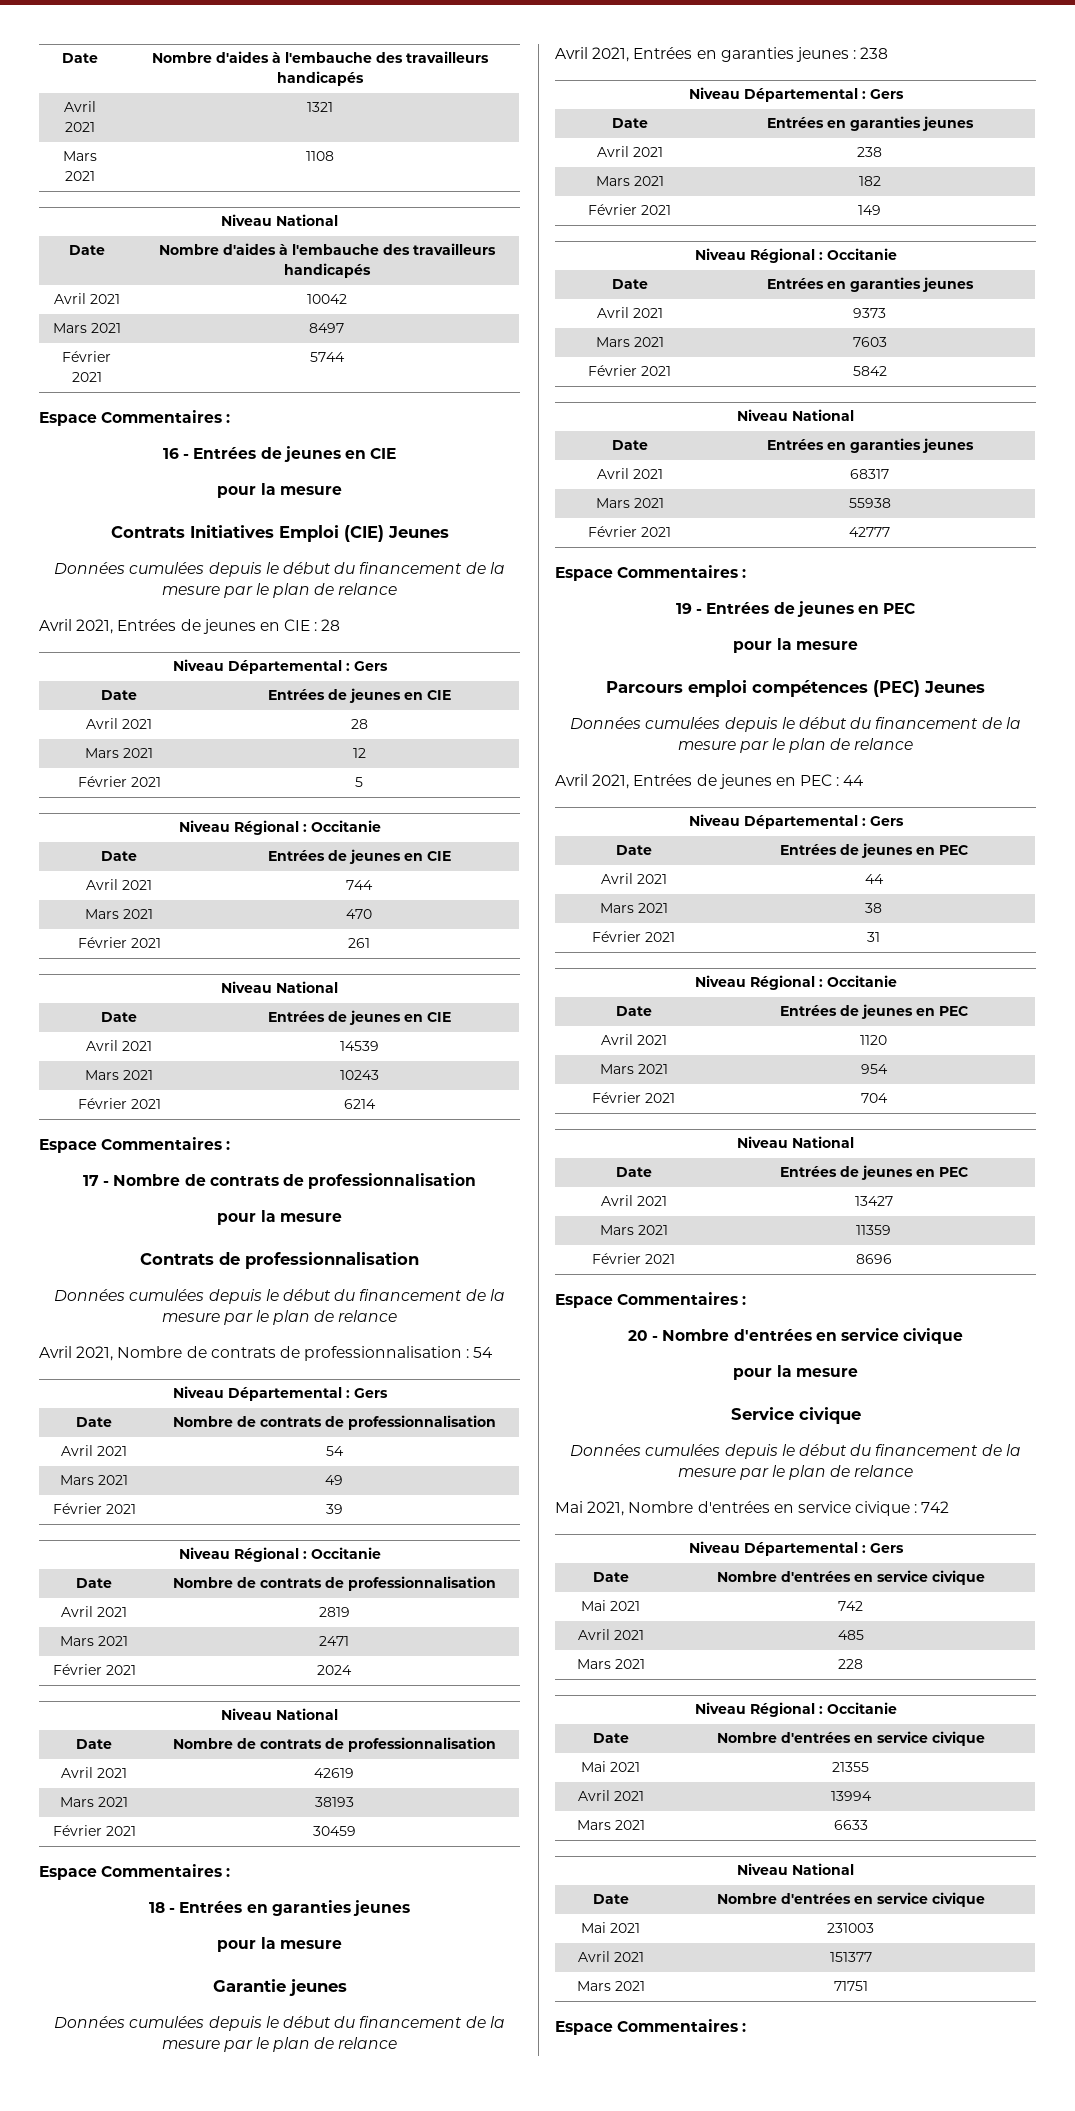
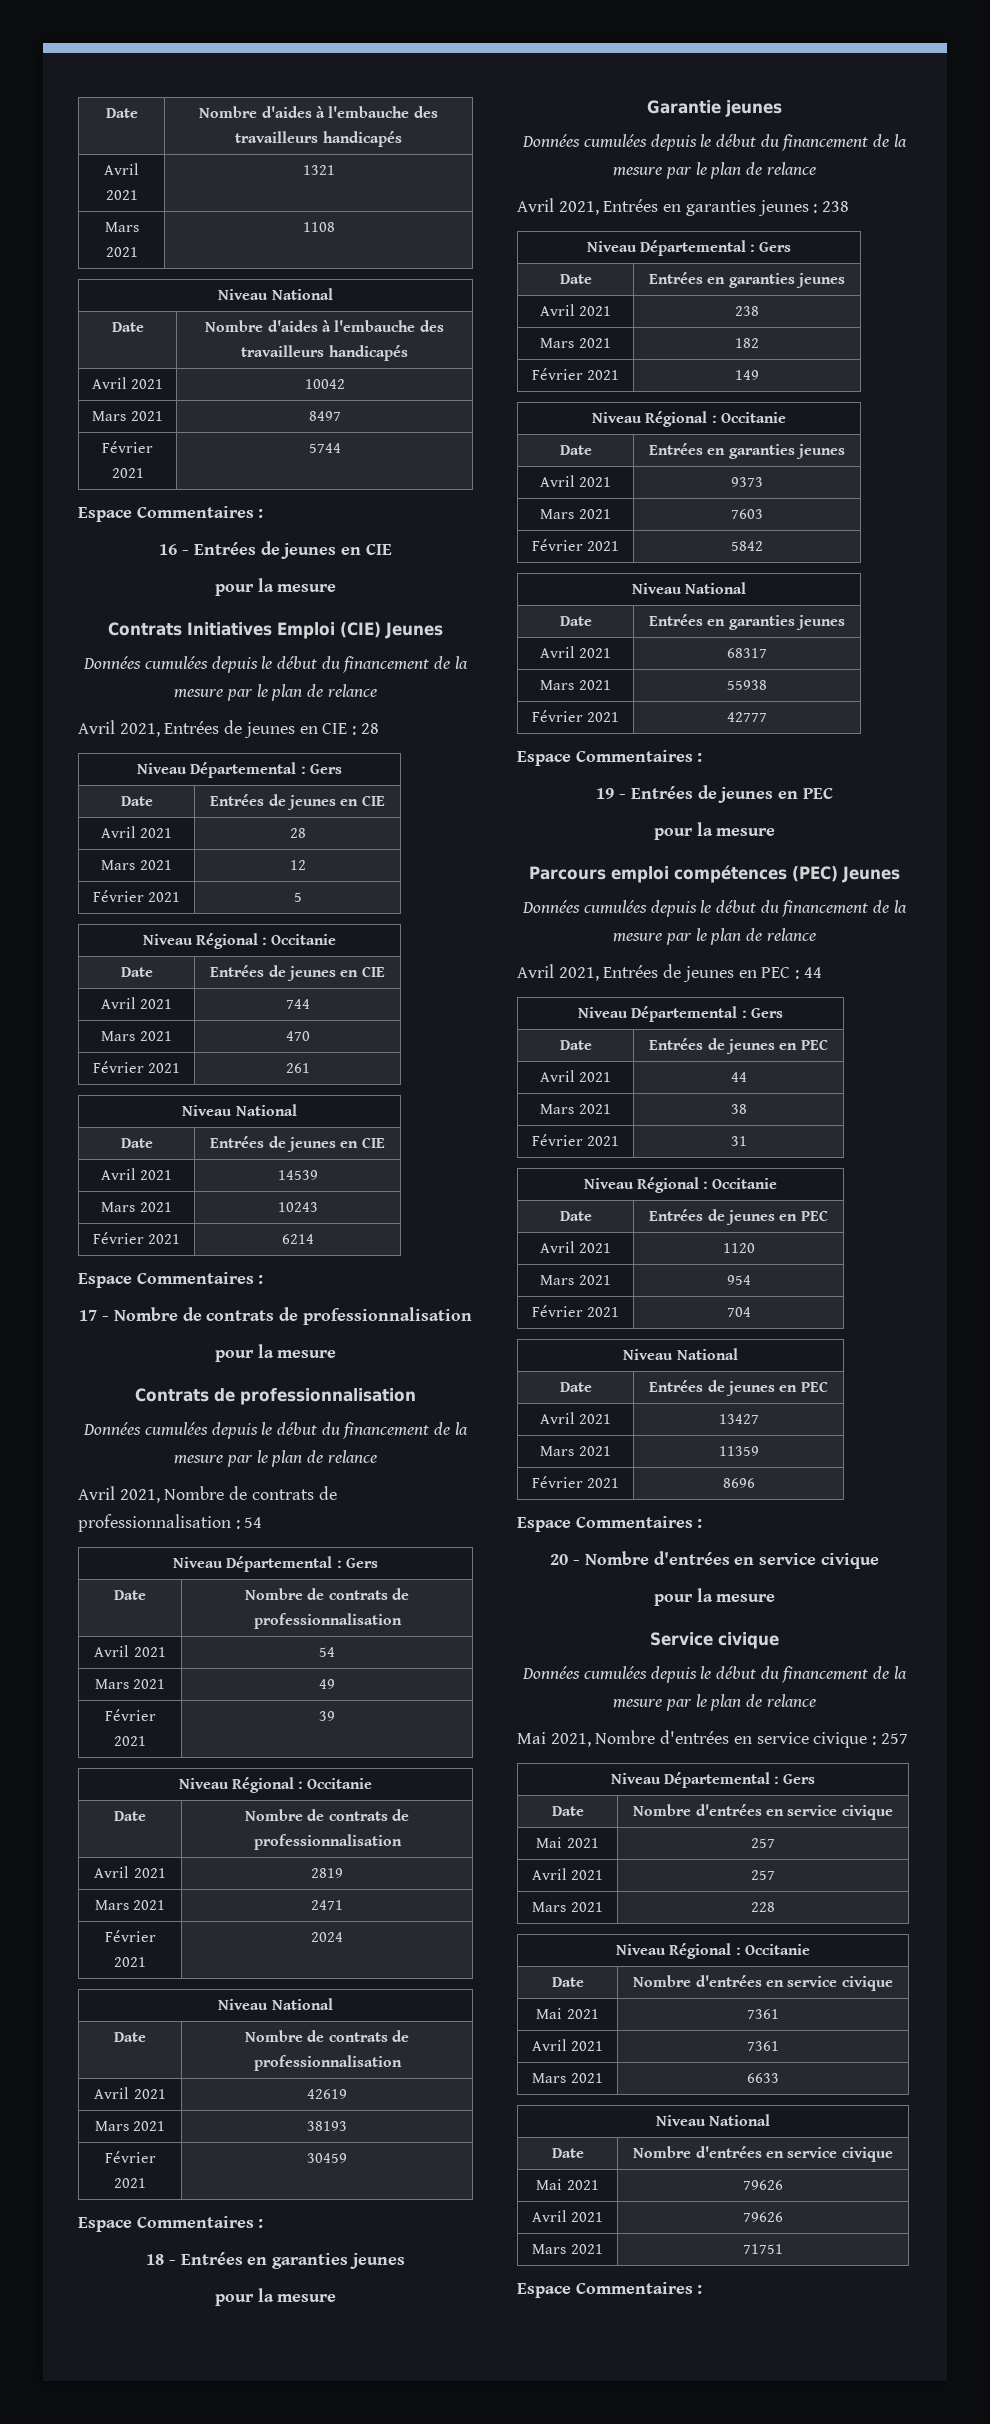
- Mai 2021, Nombre d'entrées en service civique : 742
+ Mai 2021, Nombre d'entrées en service civique : 257
- Mai 2021 | 742
- Avril 2021 | 485
+ Mai 2021 | 257
+ Avril 2021 | 257
- Mai 2021 | 21355
- Avril 2021 | 13994
+ Mai 2021 | 7361
+ Avril 2021 | 7361
- Mai 2021 | 231003
- Avril 2021 | 151377
+ Mai 2021 | 79626
+ Avril 2021 | 79626

